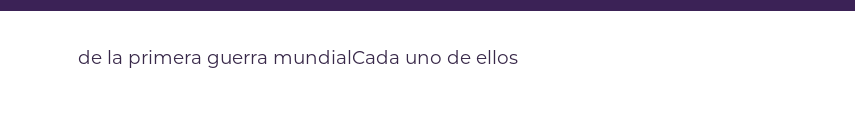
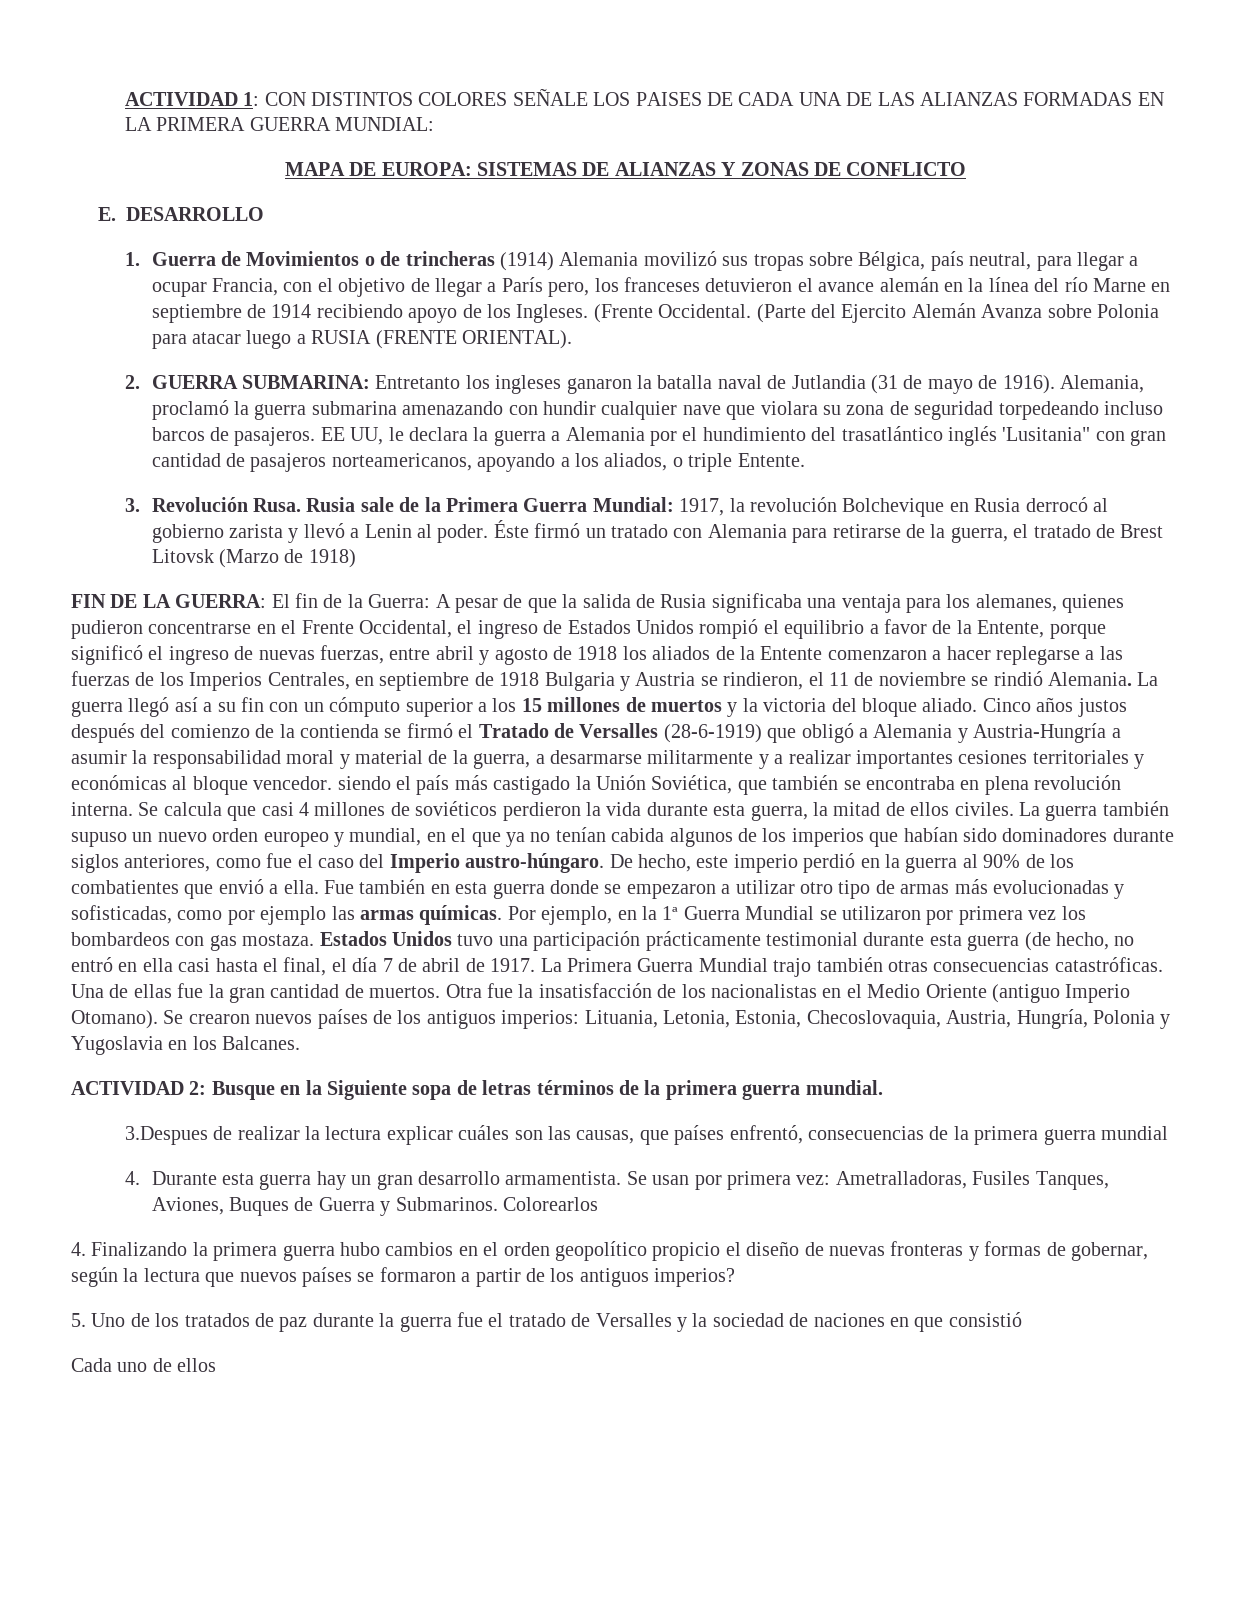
- de la primera guerra mundialCada uno de ellos
+ ACTIVIDAD 1: CON DISTINTOS COLORES SEÑALE LOS PAISES DE CADA UNA DE LAS ALIANZAS FORMADAS EN LA PRIMERA GUERRA MUNDIAL:
+ MAPA DE EUROPA: SISTEMAS DE ALIANZAS Y ZONAS DE CONFLICTO
+ E. DESARROLLO
+ 1. Guerra de Movimientos o de trincheras (1914) Alemania movilizó sus tropas sobre Bélgica, país neutral, para llegar a ocupar Francia, con el objetivo de llegar a París pero, los franceses detuvieron el avance alemán en la línea del río Marne en septiembre de 1914 recibiendo apoyo de los Ingleses. (Frente Occidental. (Parte del Ejercito Alemán Avanza sobre Polonia para atacar luego a RUSIA (FRENTE ORIENTAL).
+ 2. GUERRA SUBMARINA: Entretanto los ingleses ganaron la batalla naval de Jutlandia (31 de mayo de 1916). Alemania, proclamó la guerra submarina amenazando con hundir cualquier nave que violara su zona de seguridad torpedeando incluso barcos de pasajeros. EE UU, le declara la guerra a Alemania por el hundimiento del trasatlántico inglés 'Lusitania" con gran cantidad de pasajeros norteamericanos, apoyando a los aliados, o triple Entente.
+ 3. Revolución Rusa. Rusia sale de la Primera Guerra Mundial: 1917, la revolución Bolchevique en Rusia derrocó al gobierno zarista y llevó a Lenin al poder. Éste firmó un tratado con Alemania para retirarse de la guerra, el tratado de Brest Litovsk (Marzo de 1918)
+ FIN DE LA GUERRA: El fin de la Guerra: A pesar de que la salida de Rusia significaba una ventaja para los alemanes, quienes pudieron concentrarse en el Frente Occidental, el ingreso de Estados Unidos rompió el equilibrio a favor de la Entente, porque significó el ingreso de nuevas fuerzas, entre abril y agosto de 1918 los aliados de la Entente comenzaron a hacer replegarse a las fuerzas de los Imperios Centrales, en septiembre de 1918 Bulgaria y Austria se rindieron, el 11 de noviembre se rindió Alemania. La guerra llegó así a su fin con un cómputo superior a los 15 millones de muertos y la victoria del bloque aliado. Cinco años justos después del comienzo de la contienda se firmó el Tratado de Versalles (28-6-1919) que obligó a Alemania y Austria-Hungría a asumir la responsabilidad moral y material de la guerra, a desarmarse militarmente y a realizar importantes cesiones territoriales y económicas al bloque vencedor. siendo el país más castigado la Unión Soviética, que también se encontraba en plena revolución interna. Se calcula que casi 4 millones de soviéticos perdieron la vida durante esta guerra, la mitad de ellos civiles. La guerra también supuso un nuevo orden europeo y mundial, en el que ya no tenían cabida algunos de los imperios que habían sido dominadores durante siglos anteriores, como fue el caso del Imperio austro-húngaro. De hecho, este imperio perdió en la guerra al 90% de los combatientes que envió a ella. Fue también en esta guerra donde se empezaron a utilizar otro tipo de armas más evolucionadas y sofisticadas, como por ejemplo las armas químicas. Por ejemplo, en la 1ª Guerra Mundial se utilizaron por primera vez los bombardeos con gas mostaza. Estados Unidos tuvo una participación prácticamente testimonial durante esta guerra (de hecho, no entró en ella casi hasta el final, el día 7 de abril de 1917. La Primera Guerra Mundial trajo también otras consecuencias catastróficas. Una de ellas fue la gran cantidad de muertos. Otra fue la insatisfacción de los nacionalistas en el Medio Oriente (antiguo Imperio Otomano). Se crearon nuevos países de los antiguos imperios: Lituania, Letonia, Estonia, Checoslovaquia, Austria, Hungría, Polonia y Yugoslavia en los Balcanes.
+ ACTIVIDAD 2: Busque en la Siguiente sopa de letras términos de la primera guerra mundial.
+ 3.Despues de realizar la lectura explicar cuáles son las causas, que países enfrentó, consecuencias de la primera guerra mundial
+ 4. Durante esta guerra hay un gran desarrollo armamentista. Se usan por primera vez: Ametralladoras, Fusiles Tanques, Aviones, Buques de Guerra y Submarinos. Colorearlos
+ 4. Finalizando la primera guerra hubo cambios en el orden geopolítico propicio el diseño de nuevas fronteras y formas de gobernar, según la lectura que nuevos países se formaron a partir de los antiguos imperios?
+ 5. Uno de los tratados de paz durante la guerra fue el tratado de Versalles y la sociedad de naciones en que consistió
+ Cada uno de ellos

